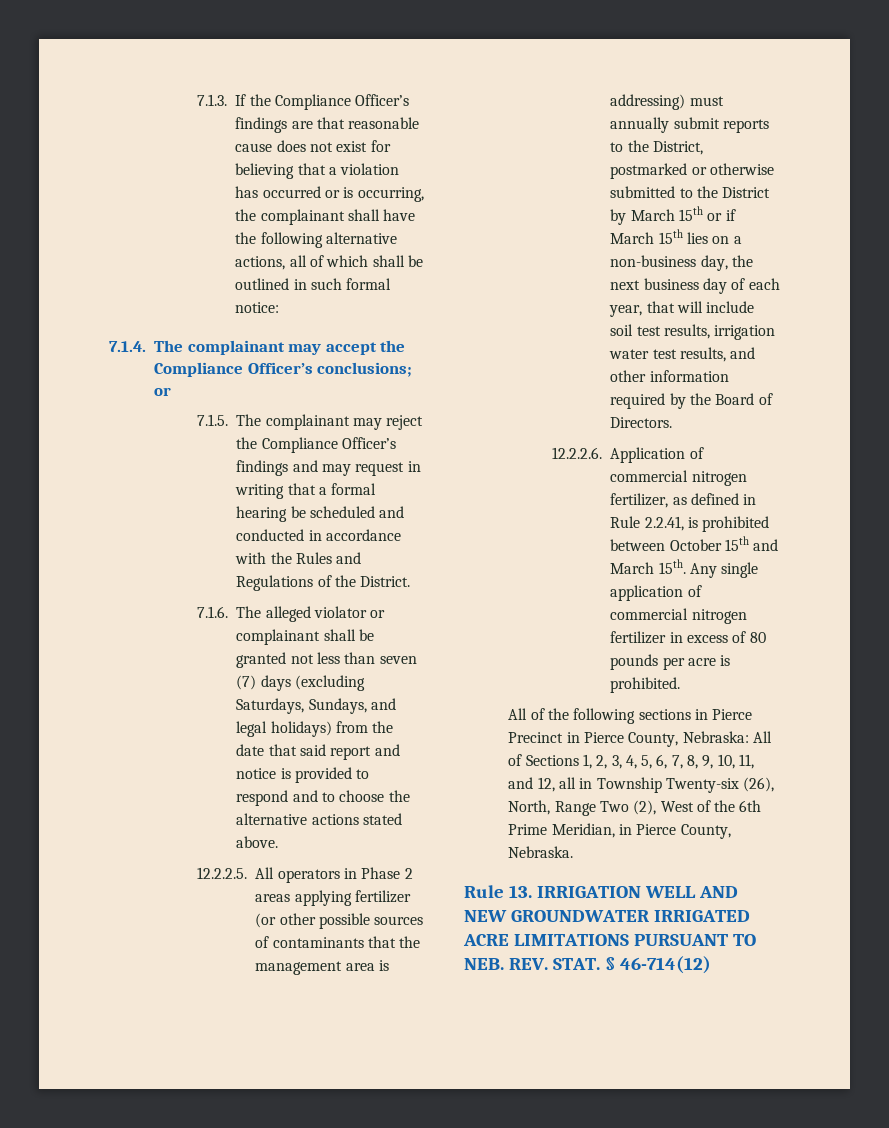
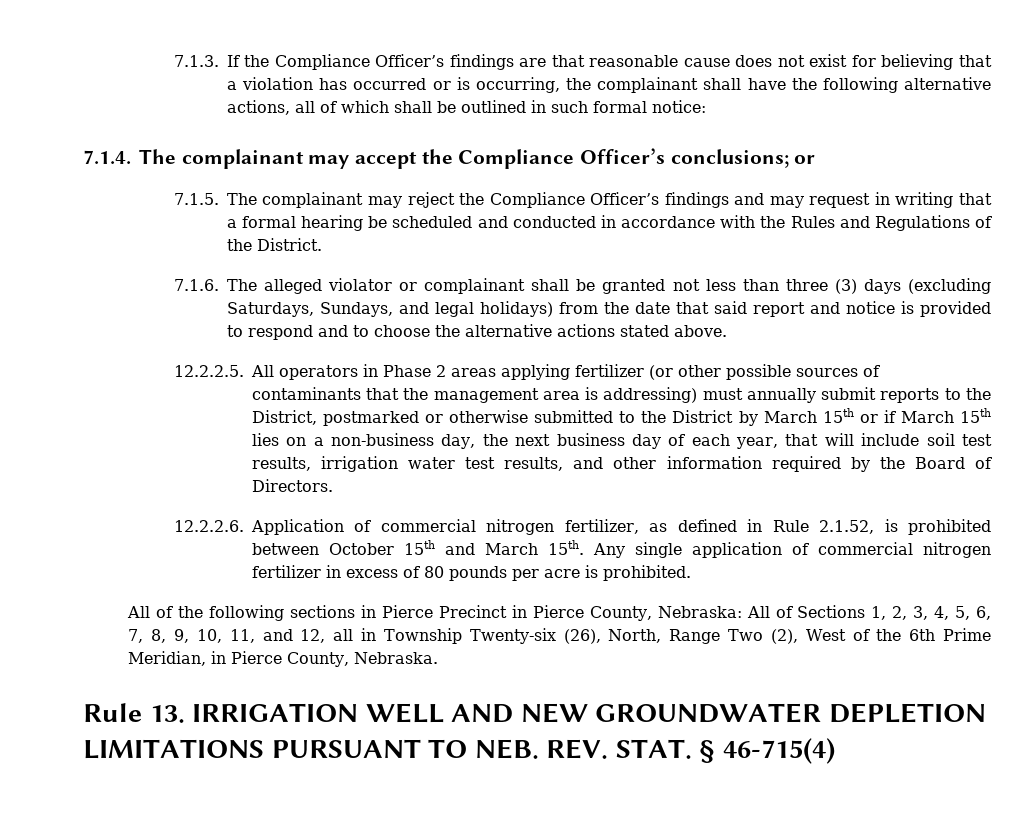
- 7.1.6. The alleged violator or complainant shall be granted not less than seven (7) days (excluding Saturdays, Sundays, and legal holidays) from the date that said report and notice is provided to respond and to choose the alternative actions stated above.
+ 7.1.6. The alleged violator or complainant shall be granted not less than three (3) days (excluding Saturdays, Sundays, and legal holidays) from the date that said report and notice is provided to respond and to choose the alternative actions stated above.
- 12.2.2.6. Application of commercial nitrogen fertilizer, as defined in Rule 2.2.41, is prohibited between October 15th and March 15th.
+ 12.2.2.6. Application of commercial nitrogen fertilizer, as defined in Rule 2.1.52, is prohibited between October 15th and March 15th.
- Rule 13. IRRIGATION WELL AND NEW GROUNDWATER IRRIGATED ACRE LIMITATIONS PURSUANT TO NEB. REV. STAT.
+ Rule 13. IRRIGATION WELL AND NEW GROUNDWATER DEPLETION LIMITATIONS PURSUANT TO NEB. REV. STAT.
- § 46-714(12)
+ § 46-715(4)

